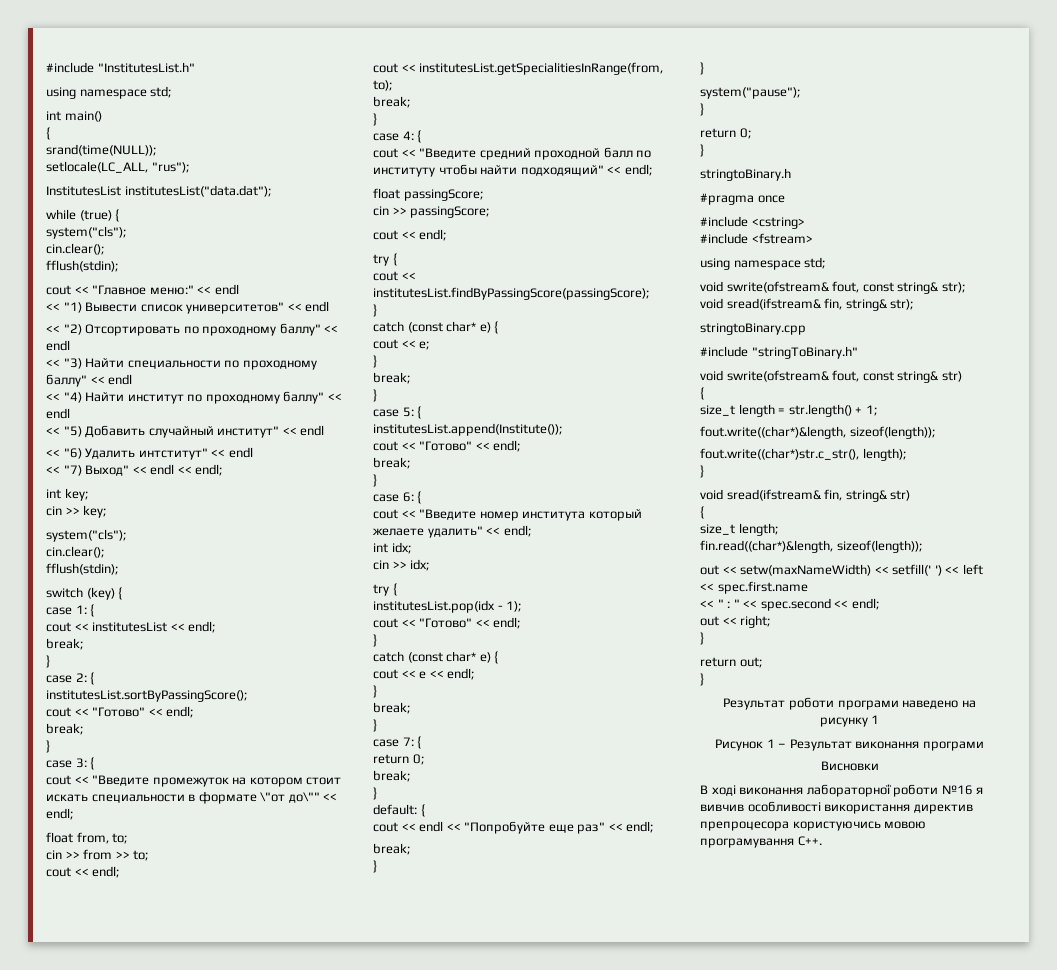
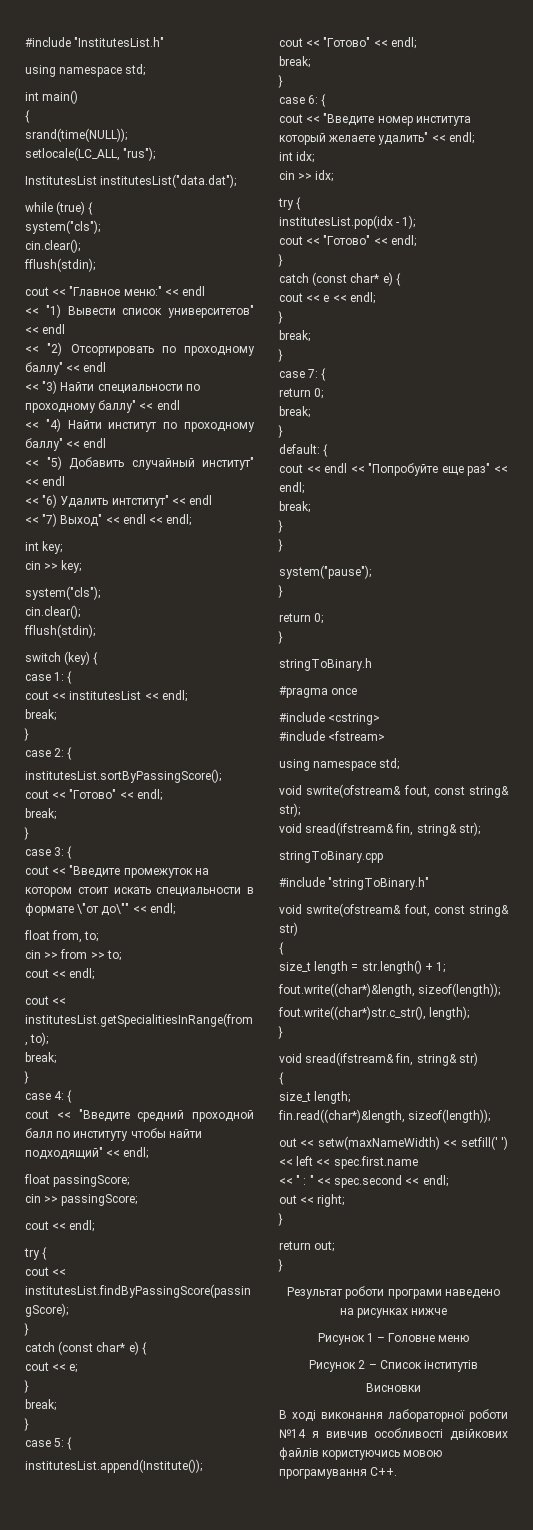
- stringtoBinary.h
+ stringToBinary.h
- stringtoBinary.cpp
+ stringToBinary.cpp
- Результат роботи програми наведено на рисунку 1
+ Результат роботи програми наведено на рисунках нижче
- Рисунок 1 – Результат виконання програми
+ Рисунок 1 – Головне меню
+ Рисунок 2 – Список інститутів
- В ході виконання лабораторної роботи №16 я вивчив особливості використання директив препроцесора користуючись мовою програмування С++.
+ В ході виконання лабораторної роботи №14 я вивчив особливості двійкових файлів користуючись мовою програмування С++.

